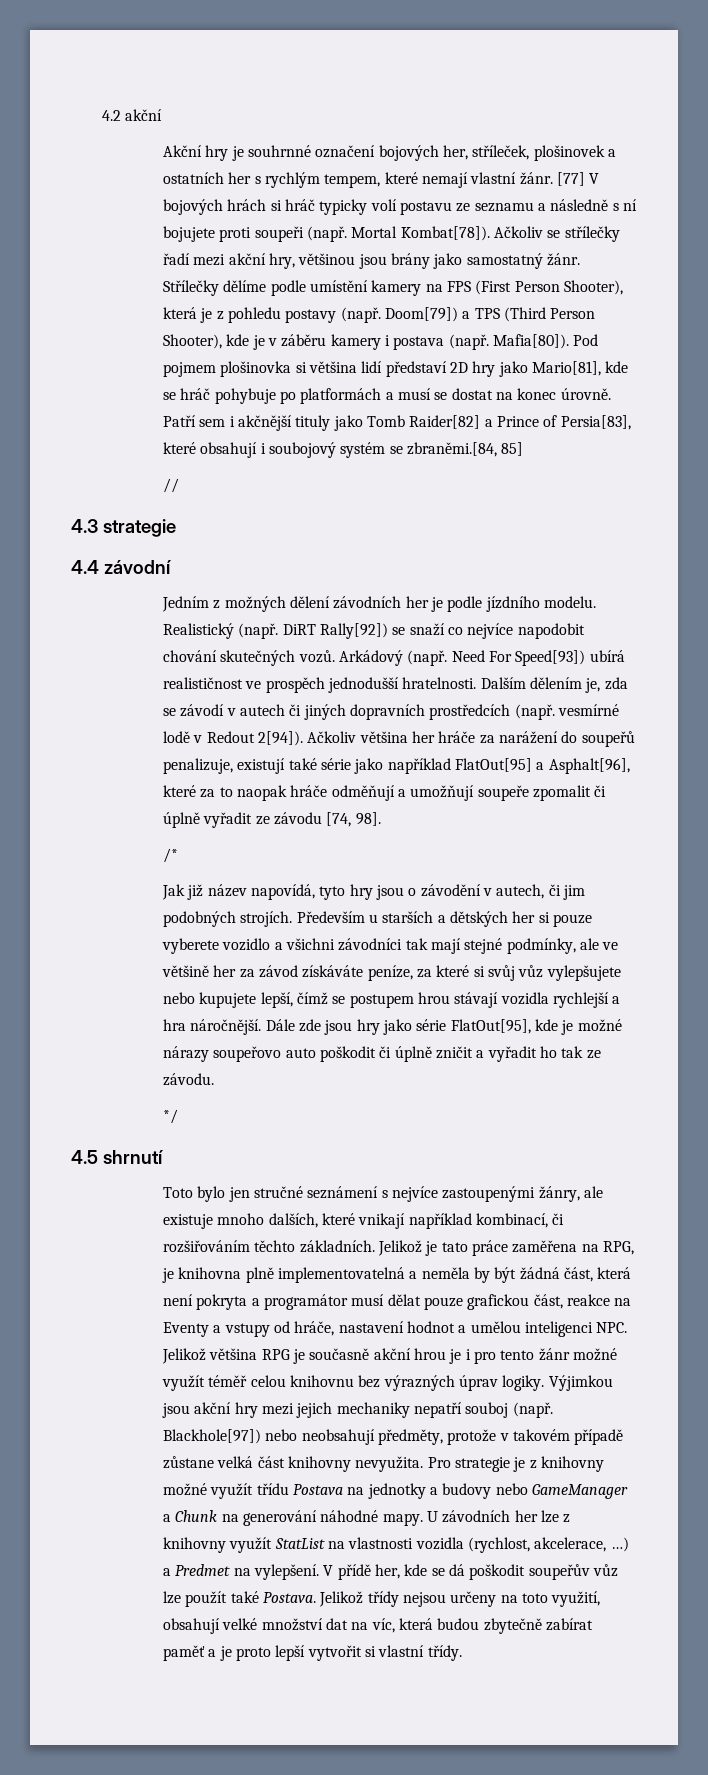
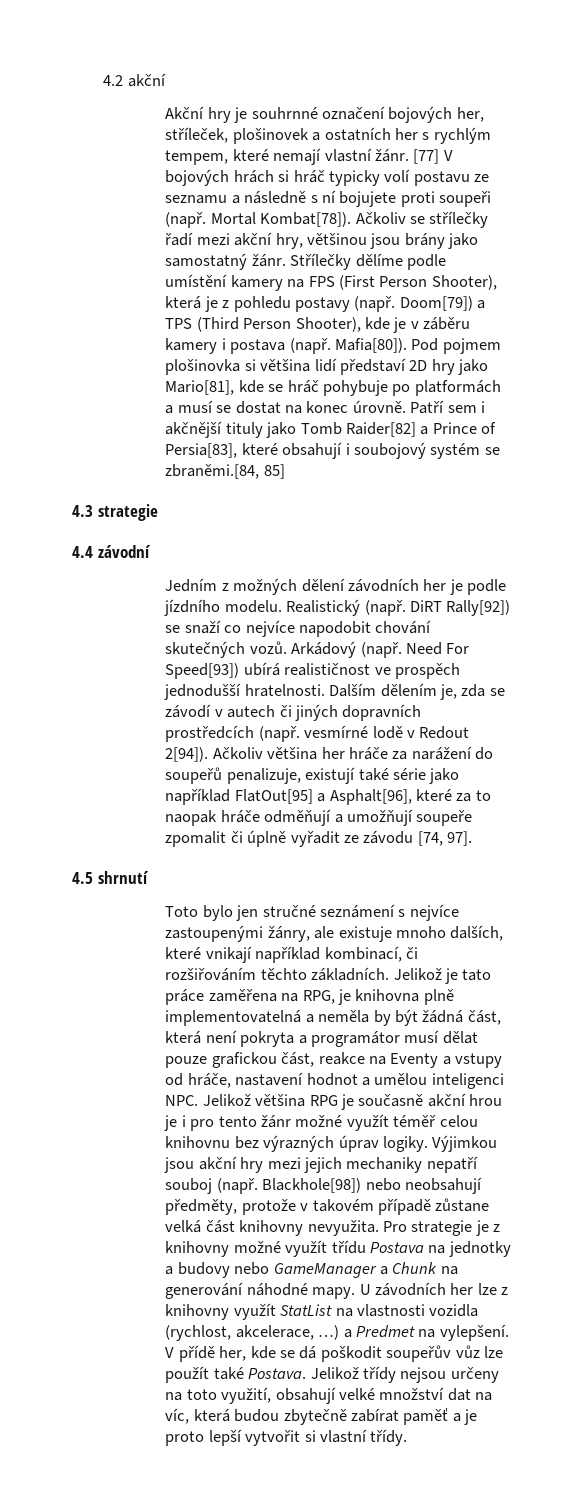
  Patří sem i akčnější tituly jako Tomb Raider[82] a Prince of Persia[83], které obsahují i soubojový systém se zbraněmi.[84, 85]
- //
- Ačkoliv většina her hráče za narážení do soupeřů penalizuje, existují také série jako například FlatOut[95] a Asphalt[96], které za to naopak hráče odměňují a umožňují soupeře zpomalit či úplně vyřadit ze závodu [74, 98].
- /*
- Jak již název napovídá, tyto hry jsou o závodění v autech, či jim podobných strojích. Především u starších a dětských her si pouze vyberete vozidlo a všichni závodníci tak mají stejné podmínky, ale ve většině her za závod získáváte peníze, za které si svůj vůz vylepšujete nebo kupujete lepší, čímž se postupem hrou stávají vozidla rychlejší a hra náročnější. Dále zde jsou hry jako série FlatOut[95], kde je možné nárazy soupeřovo auto poškodit či úplně zničit a vyřadit ho tak ze závodu.
- */
+ Ačkoliv většina her hráče za narážení do soupeřů penalizuje, existují také série jako například FlatOut[95] a Asphalt[96], které za to naopak hráče odměňují a umožňují soupeře zpomalit či úplně vyřadit ze závodu [74, 97].
- Blackhole[97]) nebo neobsahují předměty, protože v takovém případě zůstane velká část knihovny nevyužita.
+ Blackhole[98]) nebo neobsahují předměty, protože v takovém případě zůstane velká část knihovny nevyužita.

